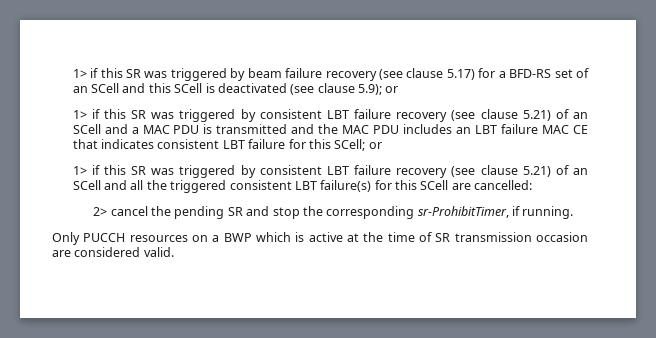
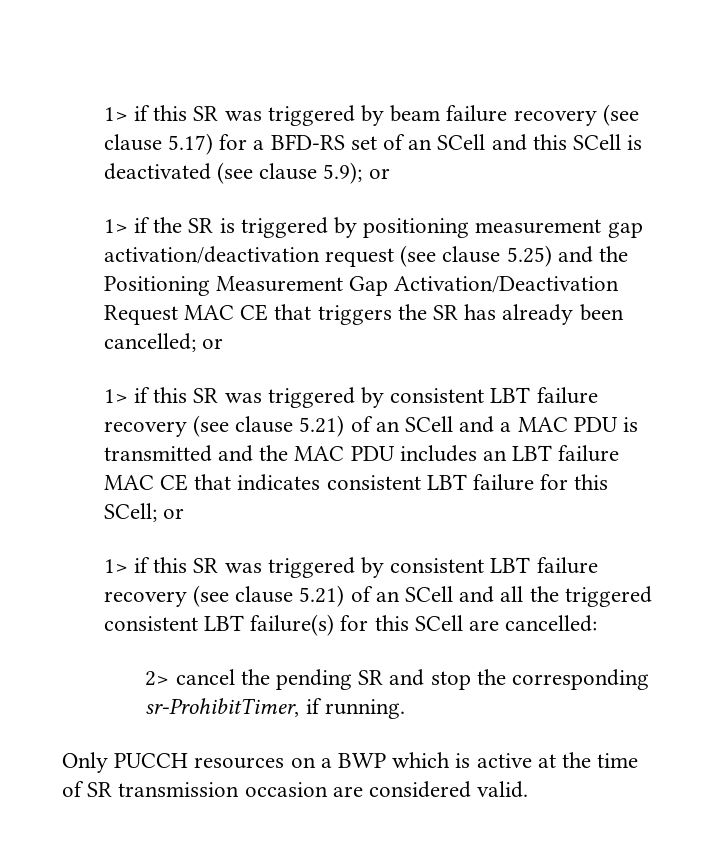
+ 1> if the SR is triggered by positioning measurement gap activation/deactivation request (see clause 5.25) and the Positioning Measurement Gap Activation/Deactivation Request MAC CE that triggers the SR has already been cancelled; or

